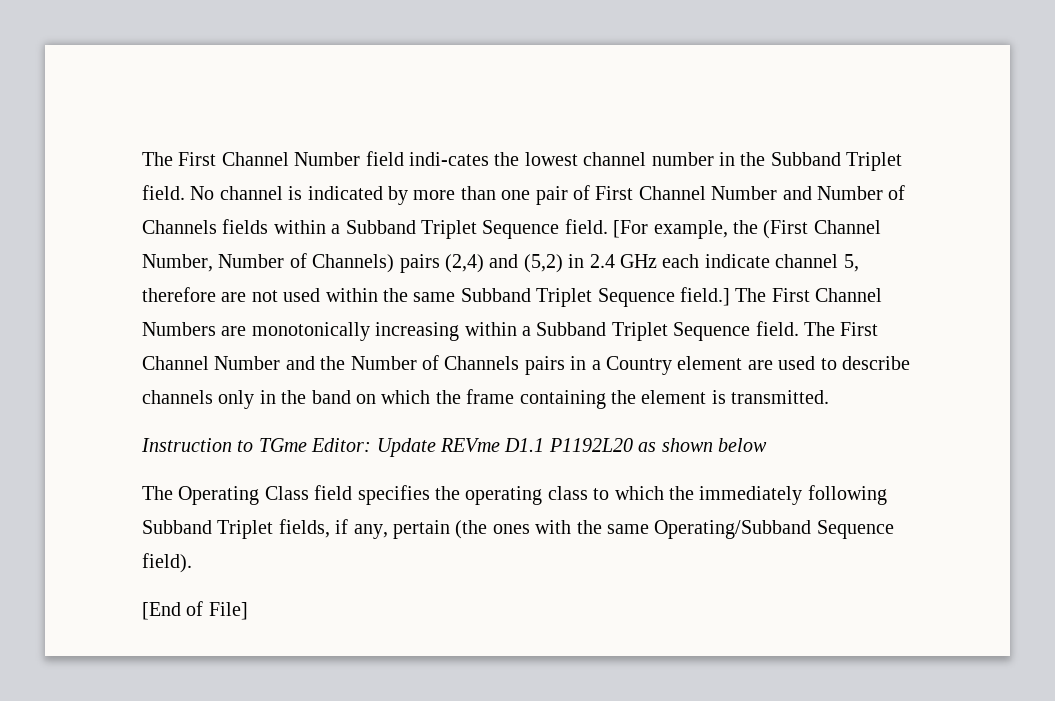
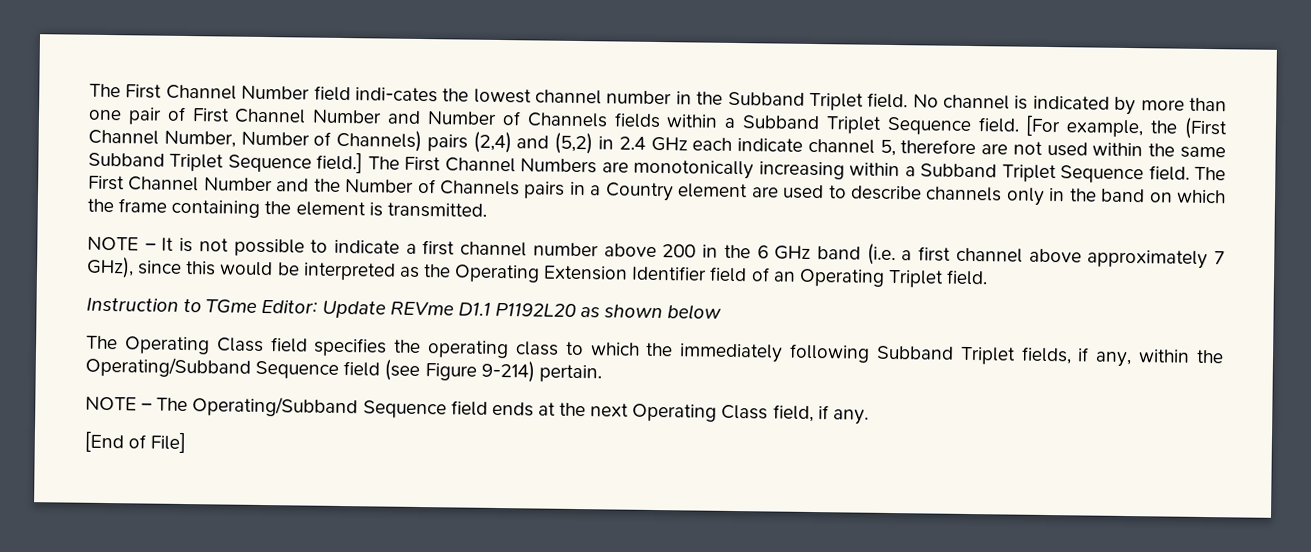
+ NOTE – It is not possible to indicate a first channel number above 200 in the 6 GHz band (i.e. a first channel above approximately 7 GHz), since this would be interpreted as the Operating Extension Identifier field of an Operating Triplet field.
- The Operating Class field specifies the operating class to which the immediately following Subband Triplet fields, if any, pertain (the ones with the same Operating/Subband Sequence field).
+ The Operating Class field specifies the operating class to which the immediately following Subband Triplet fields, if any, within the Operating/Subband Sequence field (see Figure 9-214) pertain.
+ NOTE – The Operating/Subband Sequence field ends at the next Operating Class field, if any.

